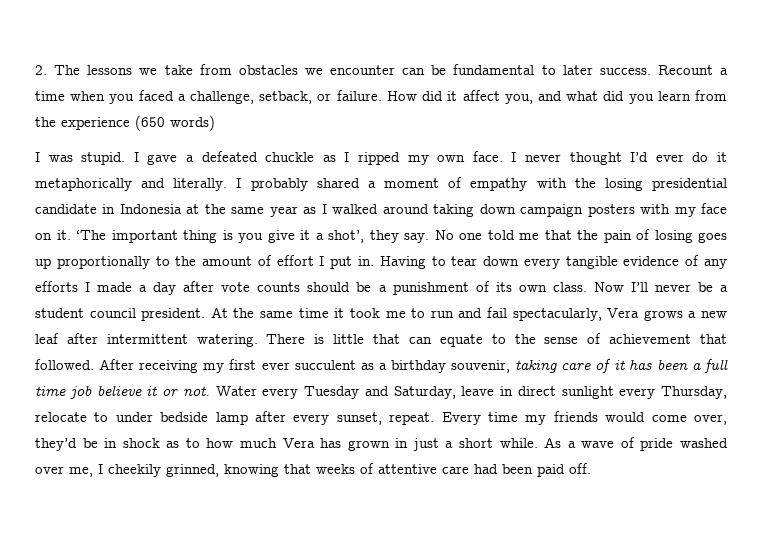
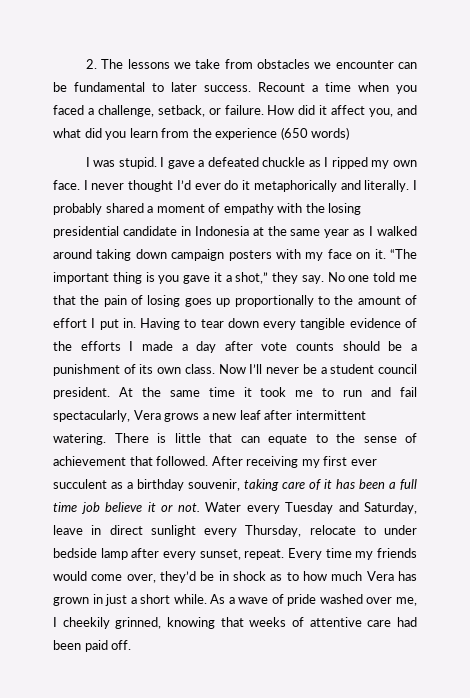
- ‘The important thing is you give it a shot’, they say.
+ “The important thing is you gave it a shot,” they say.
- Having to tear down every tangible evidence of any efforts I made a day after vote counts should be a punishment of its own class.
+ Having to tear down every tangible evidence of the efforts I made a day after vote counts should be a punishment of its own class.

